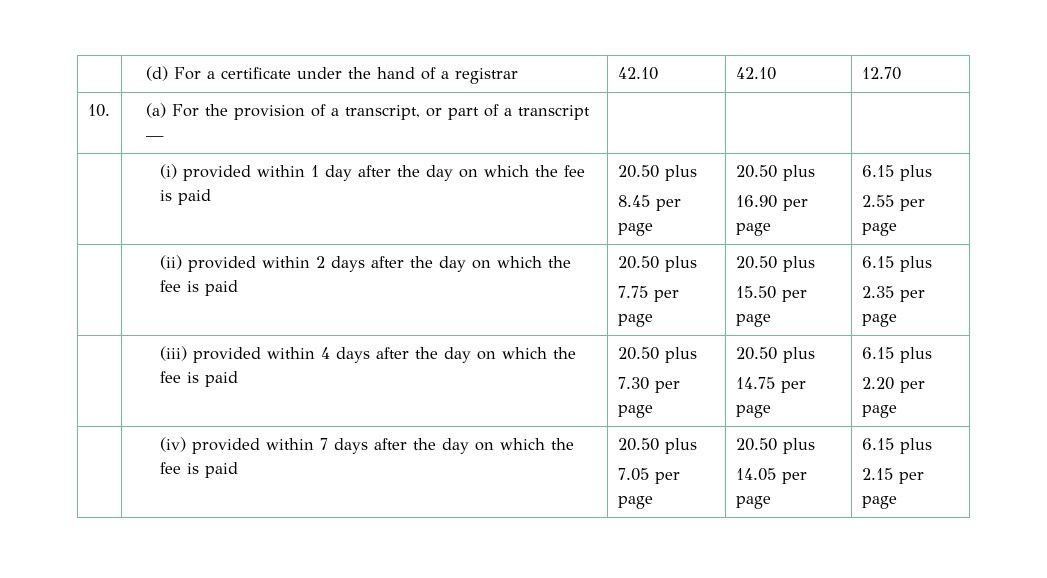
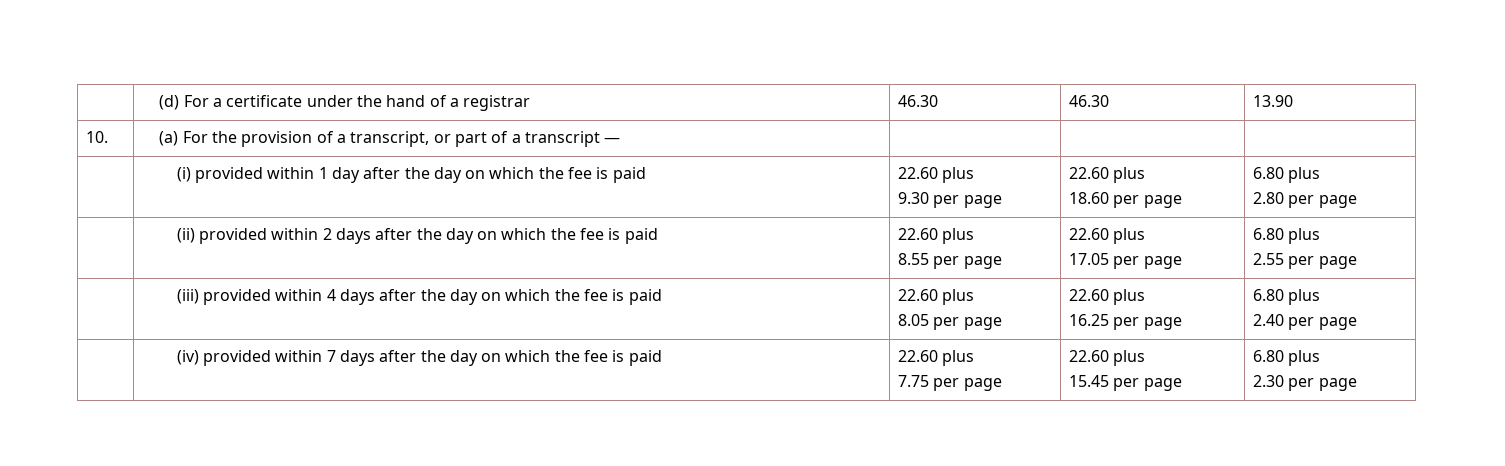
- | (d) For a certificate under the hand of a registrar | 42.10 | 42.10 | 12.70
+ | (d) For a certificate under the hand of a registrar | 46.30 | 46.30 | 13.90
- | (i) provided within 1 day after the day on which the fee is paid | 20.50 plus
- 8.45 per page | 20.50 plus
- 16.90 per page | 6.15 plus
- 2.55 per page
+ | (i) provided within 1 day after the day on which the fee is paid | 22.60 plus
+ 9.30 per page | 22.60 plus
+ 18.60 per page | 6.80 plus
+ 2.80 per page
- | (ii) provided within 2 days after the day on which the fee is paid | 20.50 plus
- 7.75 per page | 20.50 plus
- 15.50 per page | 6.15 plus
- 2.35 per page
+ | (ii) provided within 2 days after the day on which the fee is paid | 22.60 plus
+ 8.55 per page | 22.60 plus
+ 17.05 per page | 6.80 plus
+ 2.55 per page
- | (iii) provided within 4 days after the day on which the fee is paid | 20.50 plus
- 7.30 per page | 20.50 plus
- 14.75 per page | 6.15 plus
- 2.20 per page
+ | (iii) provided within 4 days after the day on which the fee is paid | 22.60 plus
+ 8.05 per page | 22.60 plus
+ 16.25 per page | 6.80 plus
+ 2.40 per page
- | (iv) provided within 7 days after the day on which the fee is paid | 20.50 plus
- 7.05 per page | 20.50 plus
- 14.05 per page | 6.15 plus
- 2.15 per page
+ | (iv) provided within 7 days after the day on which the fee is paid | 22.60 plus
+ 7.75 per page | 22.60 plus
+ 15.45 per page | 6.80 plus
+ 2.30 per page

